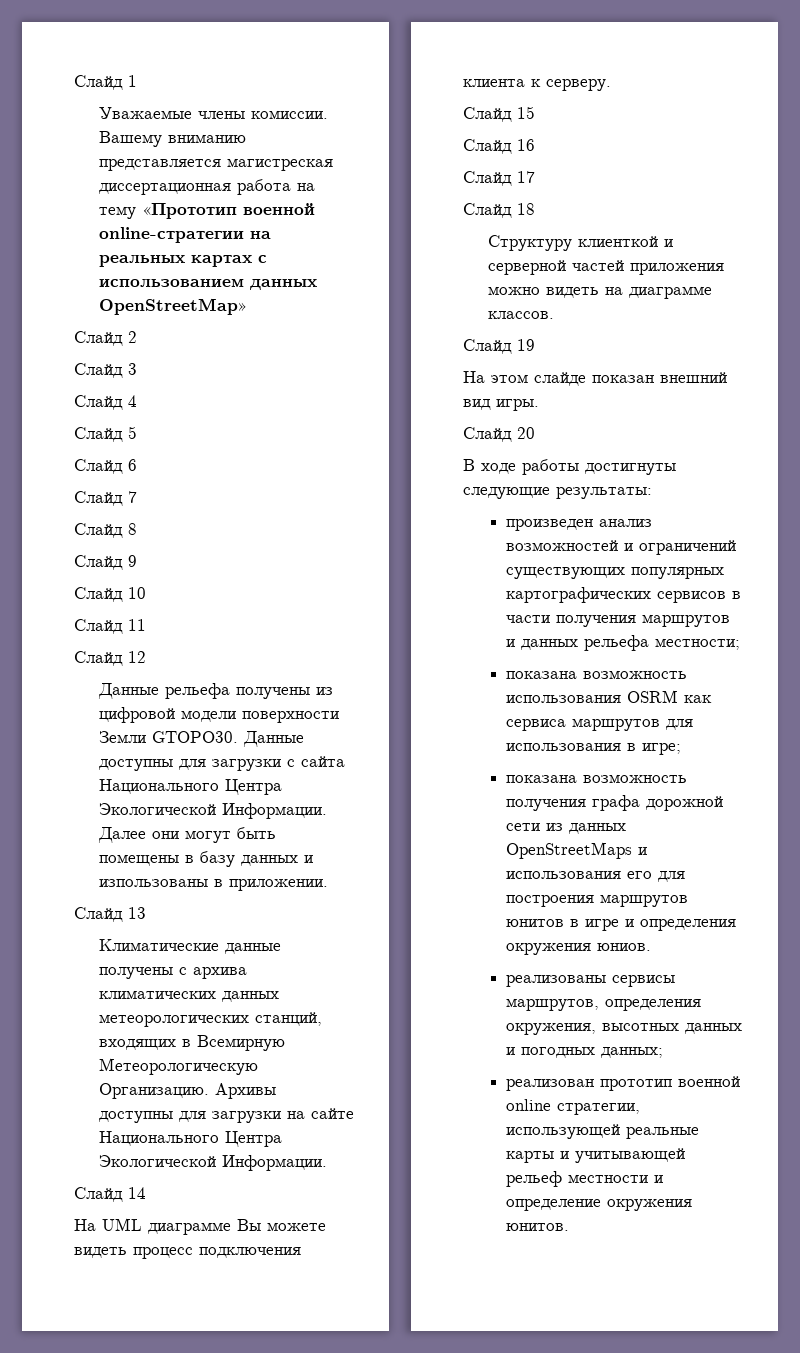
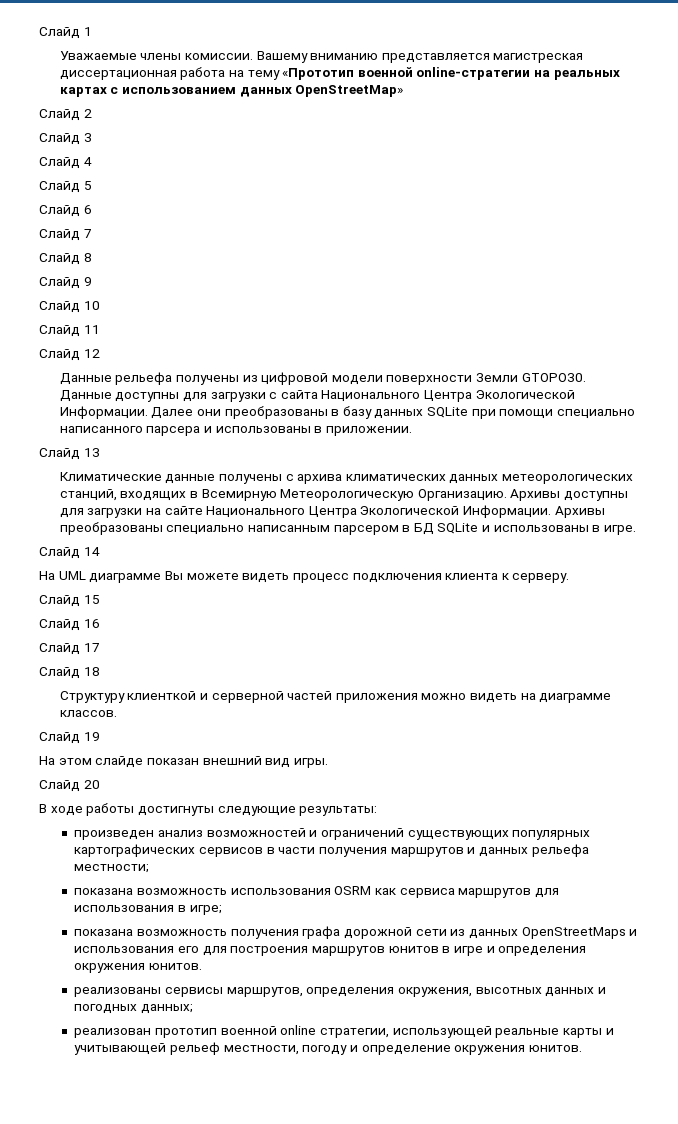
- Далее они могут быть помещены в базу данных и изпользованы в приложении.
+ Далее они преобразованы в базу данных SQLite при помощи специально написанного парсера и использованы в приложении.
+ Архивы преобразованы специально написанным парсером в БД SQLite и использованы в игре.
- показана возможность получения графа дорожной сети из данных OpenStreetMaps и использования его для построения маршрутов юнитов в игре и определения окружения юниов.
+ показана возможность получения графа дорожной сети из данных OpenStreetMaps и использования его для построения маршрутов юнитов в игре и определения окружения юнитов.
- реализован прототип военной online стратегии, использующей реальные карты и учитывающей рельеф местности и определение окружения юнитов.
+ реализован прототип военной online стратегии, использующей реальные карты и учитывающей рельеф местности, погоду и определение окружения юнитов.

